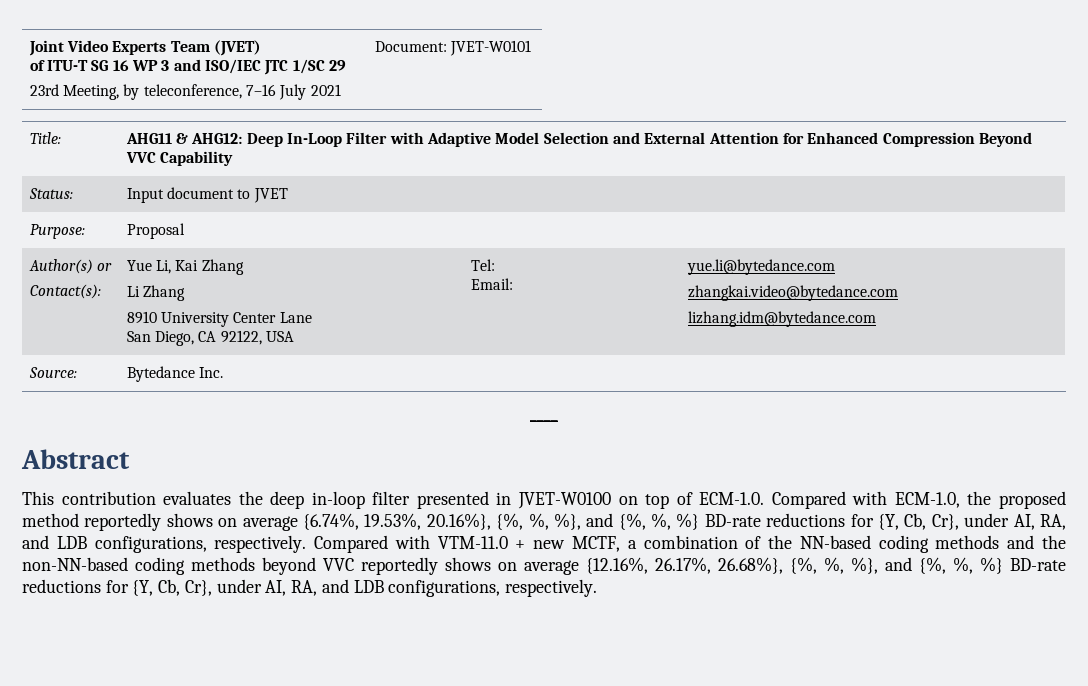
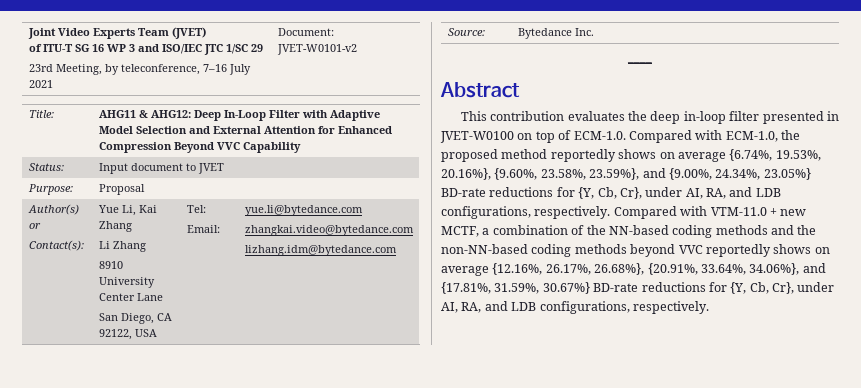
  Joint Video Experts Team (JVET)
  of ITU-T SG 16 WP 3 and ISO/IEC JTC 1/SC 29
- 23rd Meeting, by teleconference, 7–16 July 2021 | Document: JVET-W0101
+ 23rd Meeting, by teleconference, 7–16 July 2021 | Document: JVET-W0101-v2
- This contribution evaluates the deep in-loop filter presented in JVET-W0100 on top of ECM-1.0. Compared with ECM-1.0, the proposed method reportedly shows on average {6.74%, 19.53%, 20.16%}, {%, %, %}, and {%, %, %} BD-rate reductions for {Y, Cb, Cr}, under AI, RA, and LDB configurations, respectively.
+ This contribution evaluates the deep in-loop filter presented in JVET-W0100 on top of ECM-1.0. Compared with ECM-1.0, the proposed method reportedly shows on average {6.74%, 19.53%, 20.16%}, {9.60%, 23.58%, 23.59%}, and {9.00%, 24.34%, 23.05%} BD-rate reductions for {Y, Cb, Cr}, under AI, RA, and LDB configurations, respectively.
- Compared with VTM-11.0 + new MCTF, a combination of the NN-based coding methods and the non-NN-based coding methods beyond VVC reportedly shows on average {12.16%, 26.17%, 26.68%}, {%, %, %}, and {%, %, %} BD-rate reductions for {Y, Cb, Cr}, under AI, RA, and LDB configurations, respectively.
+ Compared with VTM-11.0 + new MCTF, a combination of the NN-based coding methods and the non-NN-based coding methods beyond VVC reportedly shows on average {12.16%, 26.17%, 26.68%}, {20.91%, 33.64%, 34.06%}, and {17.81%, 31.59%, 30.67%} BD-rate reductions for {Y, Cb, Cr}, under AI, RA, and LDB configurations, respectively.

